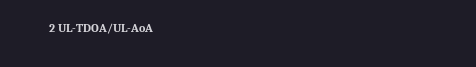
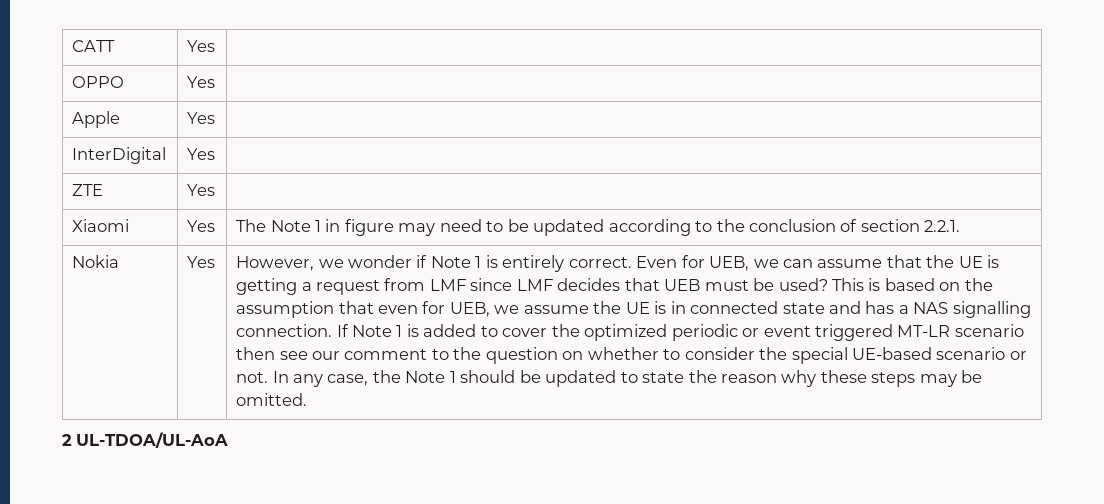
+ CATT | Yes |
+ OPPO | Yes |
+ Apple | Yes |
+ InterDigital | Yes |
+ ZTE | Yes |
+ Xiaomi | Yes | The Note 1 in figure may need to be updated according to the conclusion of section 2.2.1.
+ Nokia | Yes | However, we wonder if Note 1 is entirely correct. Even for UEB, we can assume that the UE is getting a request from LMF since LMF decides that UEB must be used? This is based on the assumption that even for UEB, we assume the UE is in connected state and has a NAS signalling connection. If Note 1 is added to cover the optimized periodic or event triggered MT-LR scenario then see our comment to the question on whether to consider the special UE-based scenario or not. In any case, the Note 1 should be updated to state the reason why these steps may be omitted.

